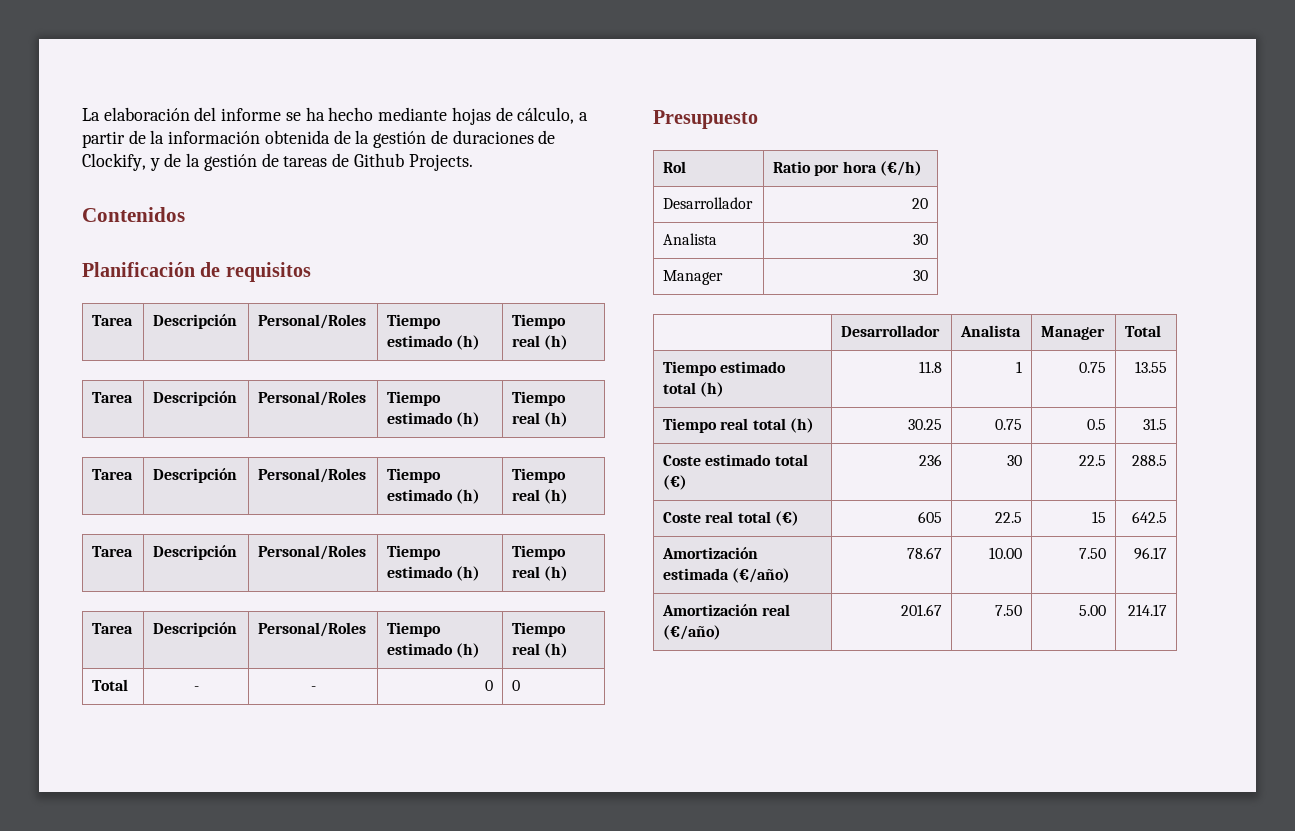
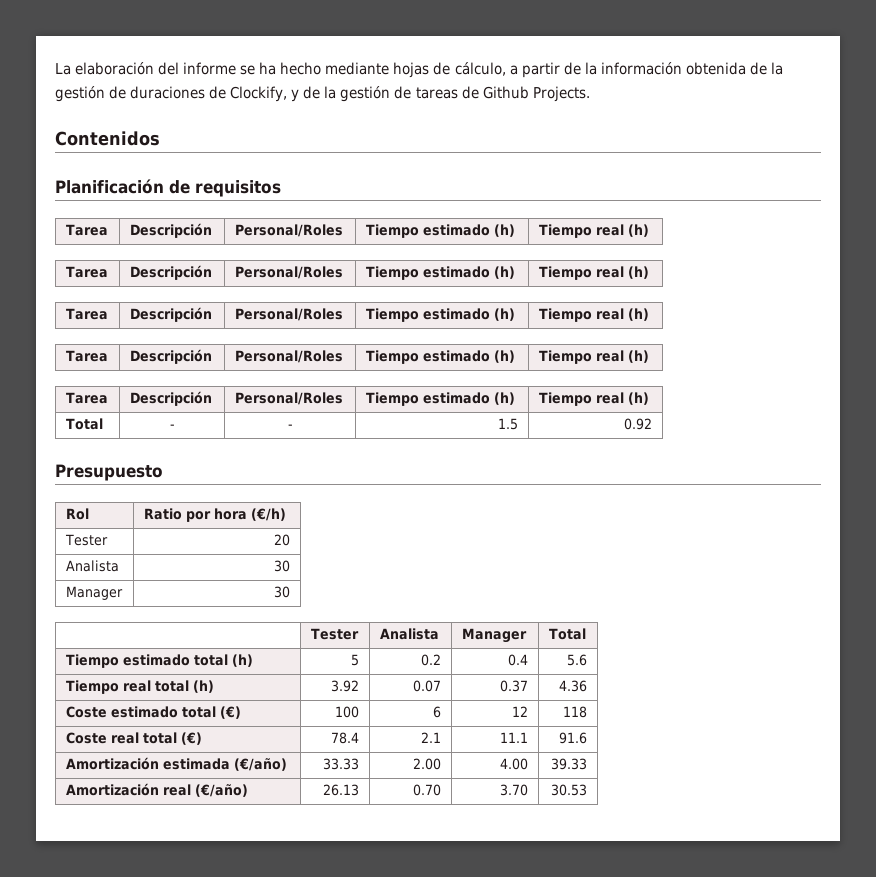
- Total | - | - | 0 | 0
+ Total | - | - | 1.5 | 0.92
- Desarrollador | 20
+ Tester | 20
- | Desarrollador | Analista | Manager | Total
+ | Tester | Analista | Manager | Total
- Tiempo estimado total (h) | 11.8 | 1 | 0.75 | 13.55
+ Tiempo estimado total (h) | 5 | 0.2 | 0.4 | 5.6
- Tiempo real total (h) | 30.25 | 0.75 | 0.5 | 31.5
+ Tiempo real total (h) | 3.92 | 0.07 | 0.37 | 4.36
- Coste estimado total (€) | 236 | 30 | 22.5 | 288.5
+ Coste estimado total (€) | 100 | 6 | 12 | 118
- Coste real total (€) | 605 | 22.5 | 15 | 642.5
+ Coste real total (€) | 78.4 | 2.1 | 11.1 | 91.6
- Amortización estimada (€/año) | 78.67 | 10.00 | 7.50 | 96.17
+ Amortización estimada (€/año) | 33.33 | 2.00 | 4.00 | 39.33
- Amortización real (€/año) | 201.67 | 7.50 | 5.00 | 214.17
+ Amortización real (€/año) | 26.13 | 0.70 | 3.70 | 30.53

